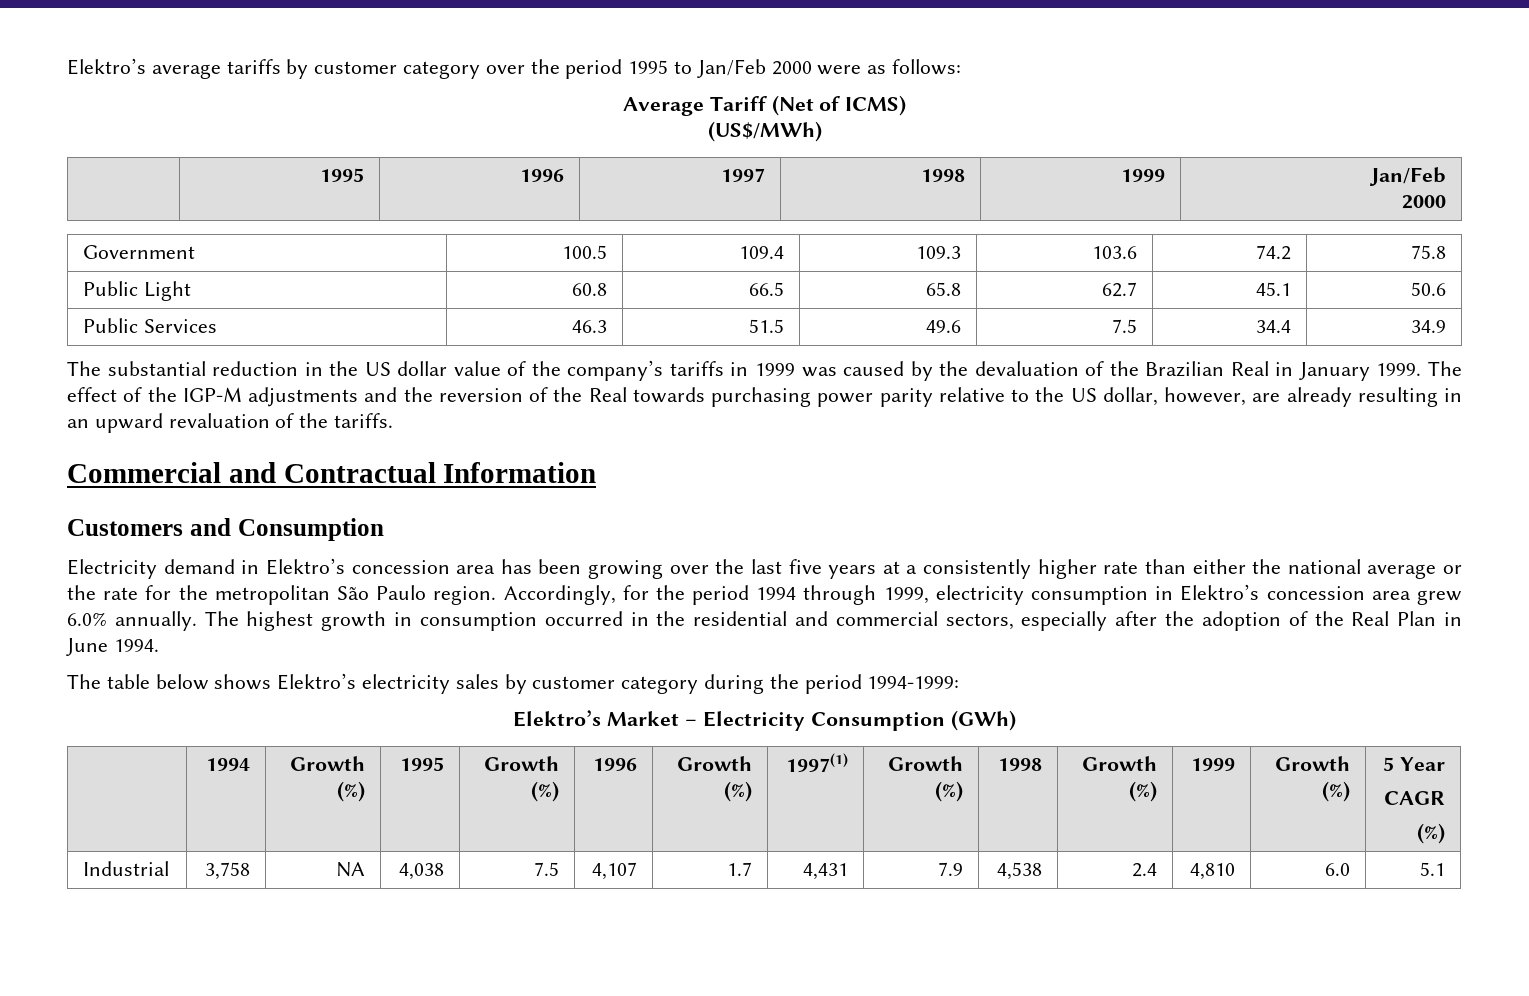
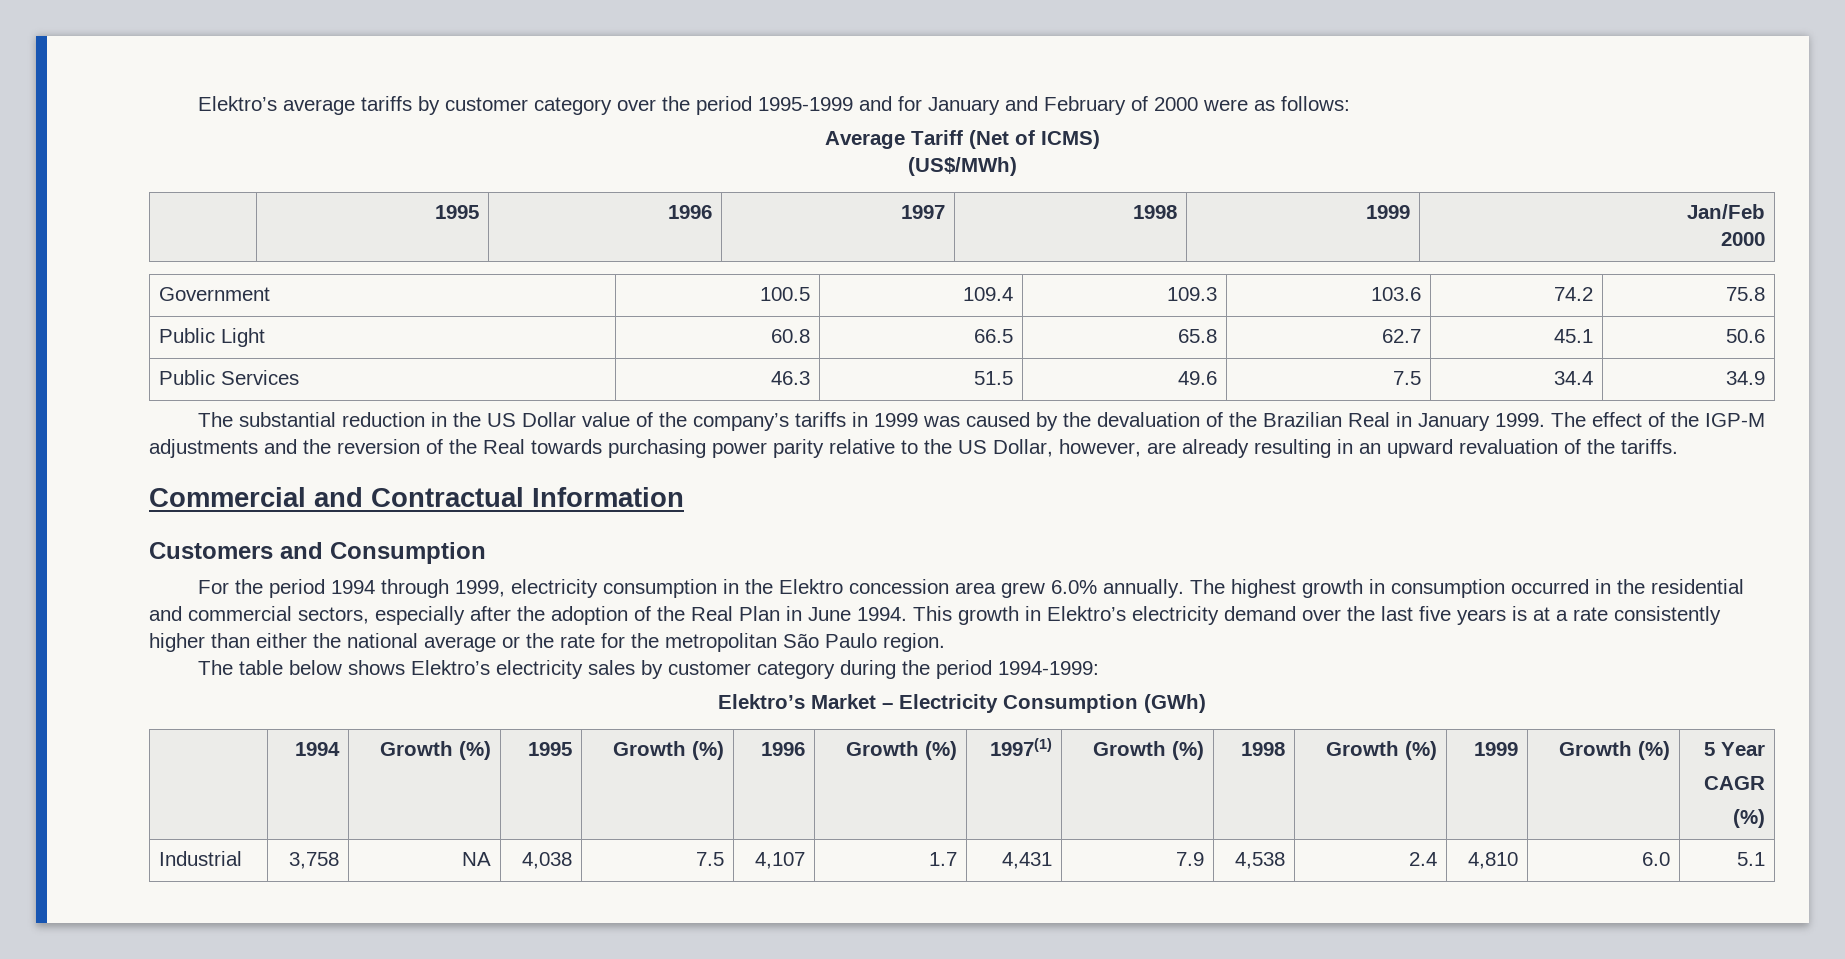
- Elektro’s average tariffs by customer category over the period 1995 to Jan/Feb 2000 were as follows:
+ Elektro’s average tariffs by customer category over the period 1995-1999 and for January and February of 2000 were as follows:
- The substantial reduction in the US dollar value of the company’s tariffs in 1999 was caused by the devaluation of the Brazilian Real in January 1999.
+ The substantial reduction in the US Dollar value of the company’s tariffs in 1999 was caused by the devaluation of the Brazilian Real in January 1999.
- The effect of the IGP-M adjustments and the reversion of the Real towards purchasing power parity relative to the US dollar, however, are already resulting in an upward revaluation of the tariffs.
+ The effect of the IGP-M adjustments and the reversion of the Real towards purchasing power parity relative to the US Dollar, however, are already resulting in an upward revaluation of the tariffs.
- Electricity demand in Elektro’s concession area has been growing over the last five years at a consistently higher rate than either the national average or the rate for the metropolitan São Paulo region. Accordingly, for the period 1994 through 1999, electricity consumption in Elektro’s concession area grew 6.0% annually.
+ For the period 1994 through 1999, electricity consumption in the Elektro concession area grew 6.0% annually.
+ This growth in Elektro’s electricity demand over the last five years is at a rate consistently higher than either the national average or the rate for the metropolitan São Paulo region.

